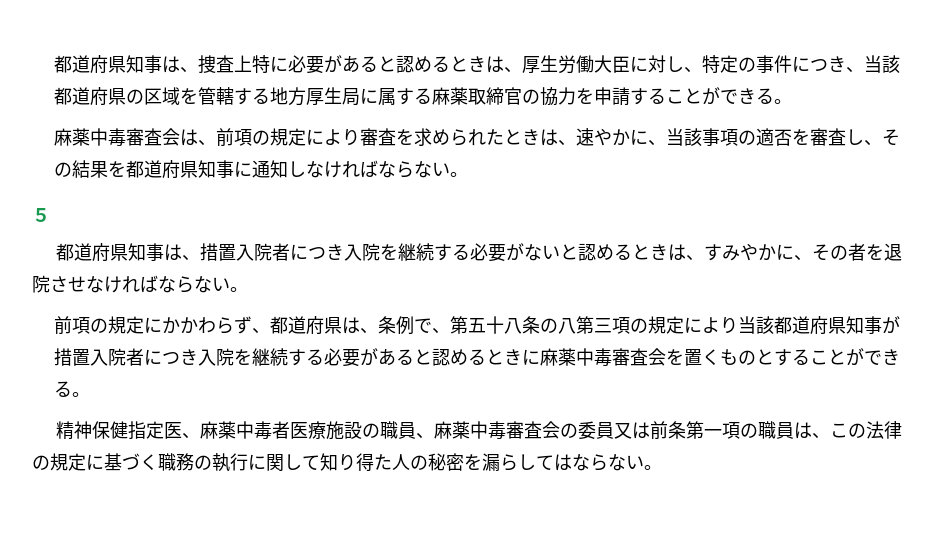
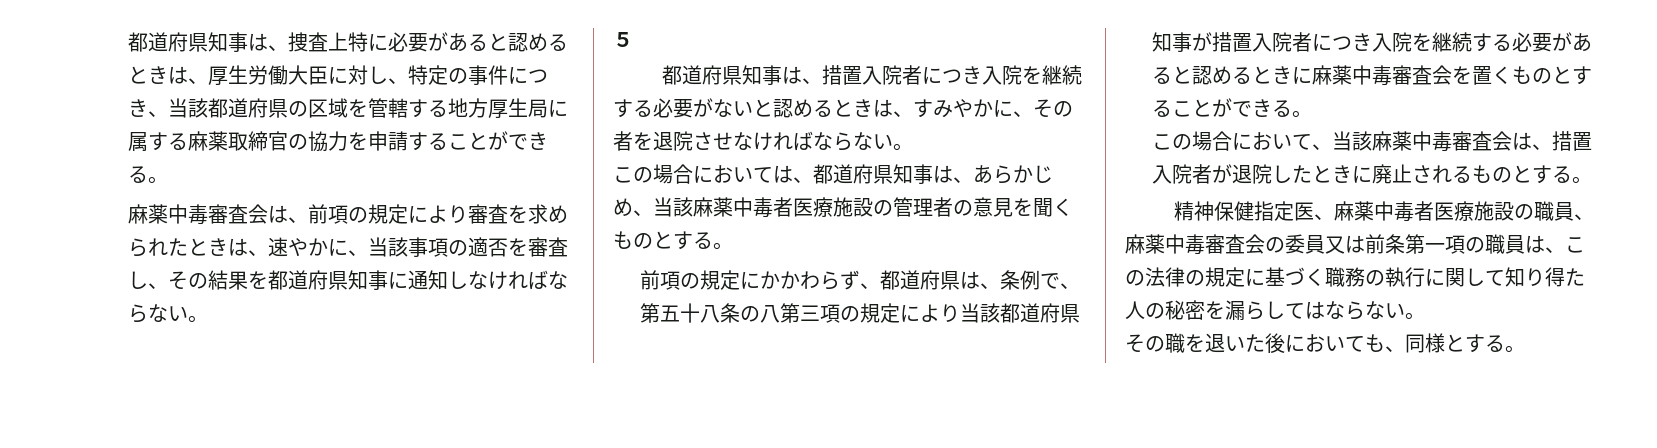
+ この場合においては、都道府県知事は、あらかじめ、当該麻薬中毒者医療施設の管理者の意見を聞くものとする。
+ この場合において、当該麻薬中毒審査会は、措置入院者が退院したときに廃止されるものとする。
+ その職を退いた後においても、同様とする。

